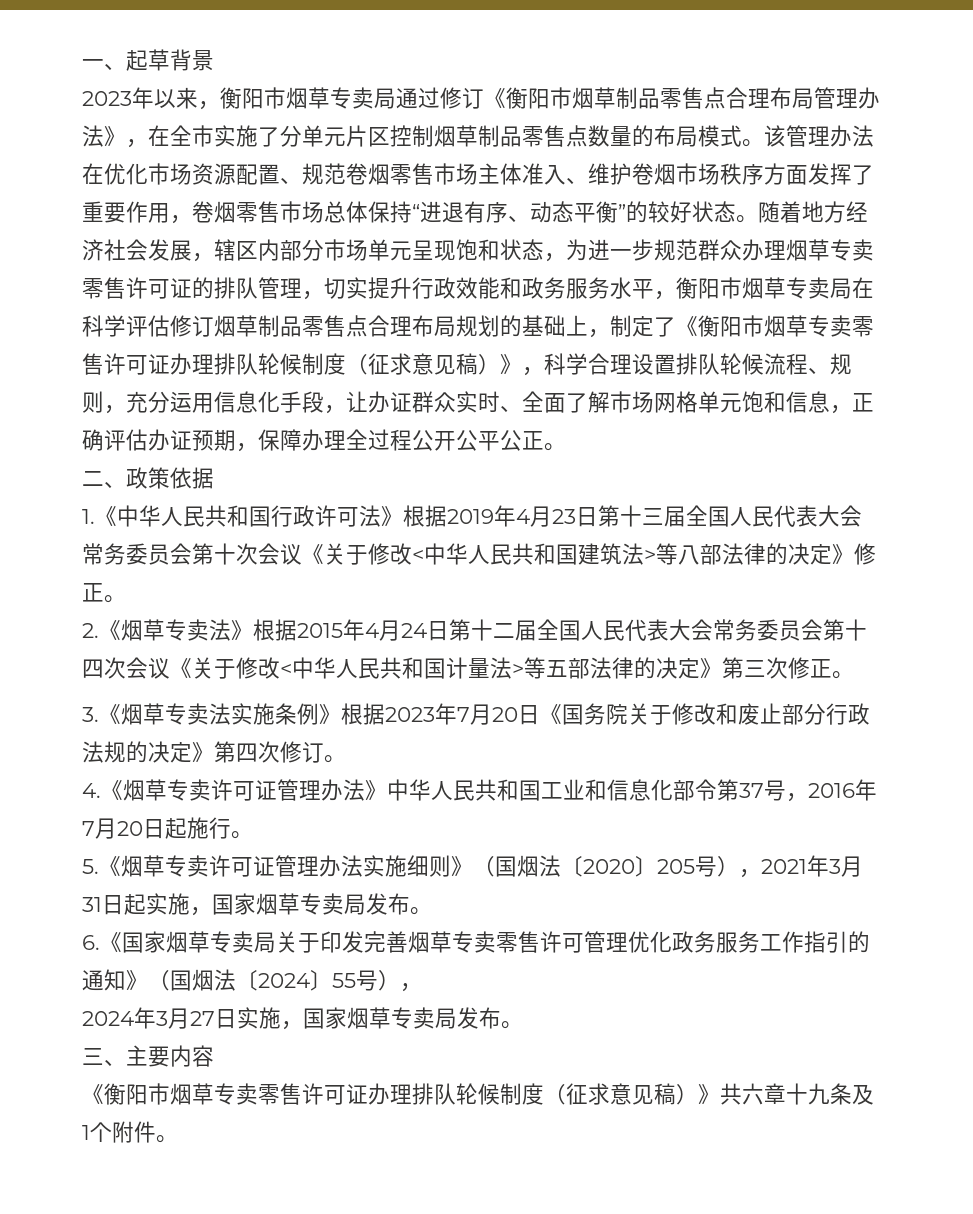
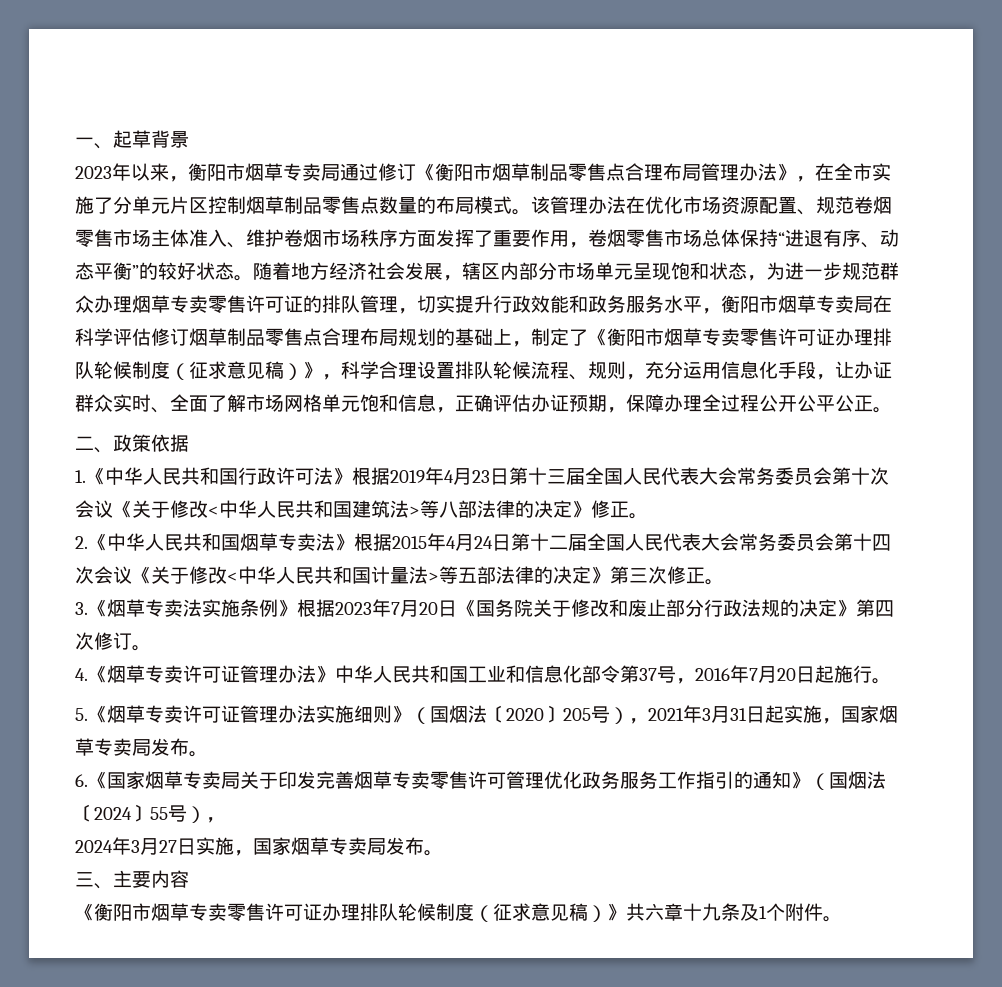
- 2.《烟草专卖法》根据2015年4月24日第十二届全国人民代表大会常务委员会第十四次会议《关于修改<中华人民共和国计量法>等五部法律的决定》第三次修正。
+ 2.《中华人民共和国烟草专卖法》根据2015年4月24日第十二届全国人民代表大会常务委员会第十四次会议《关于修改<中华人民共和国计量法>等五部法律的决定》第三次修正。

